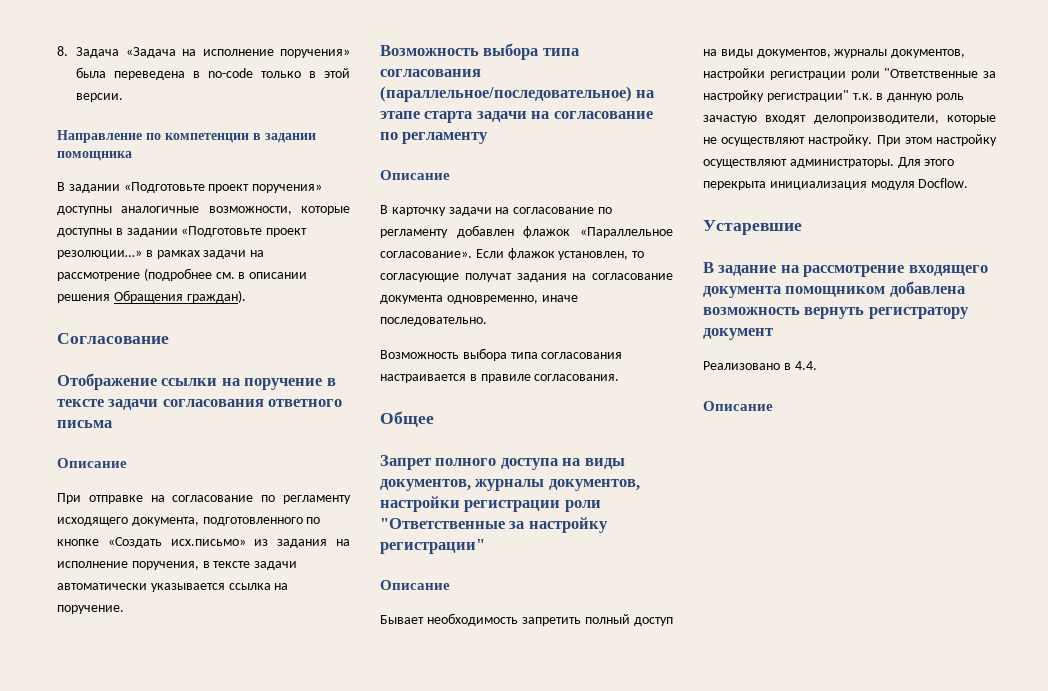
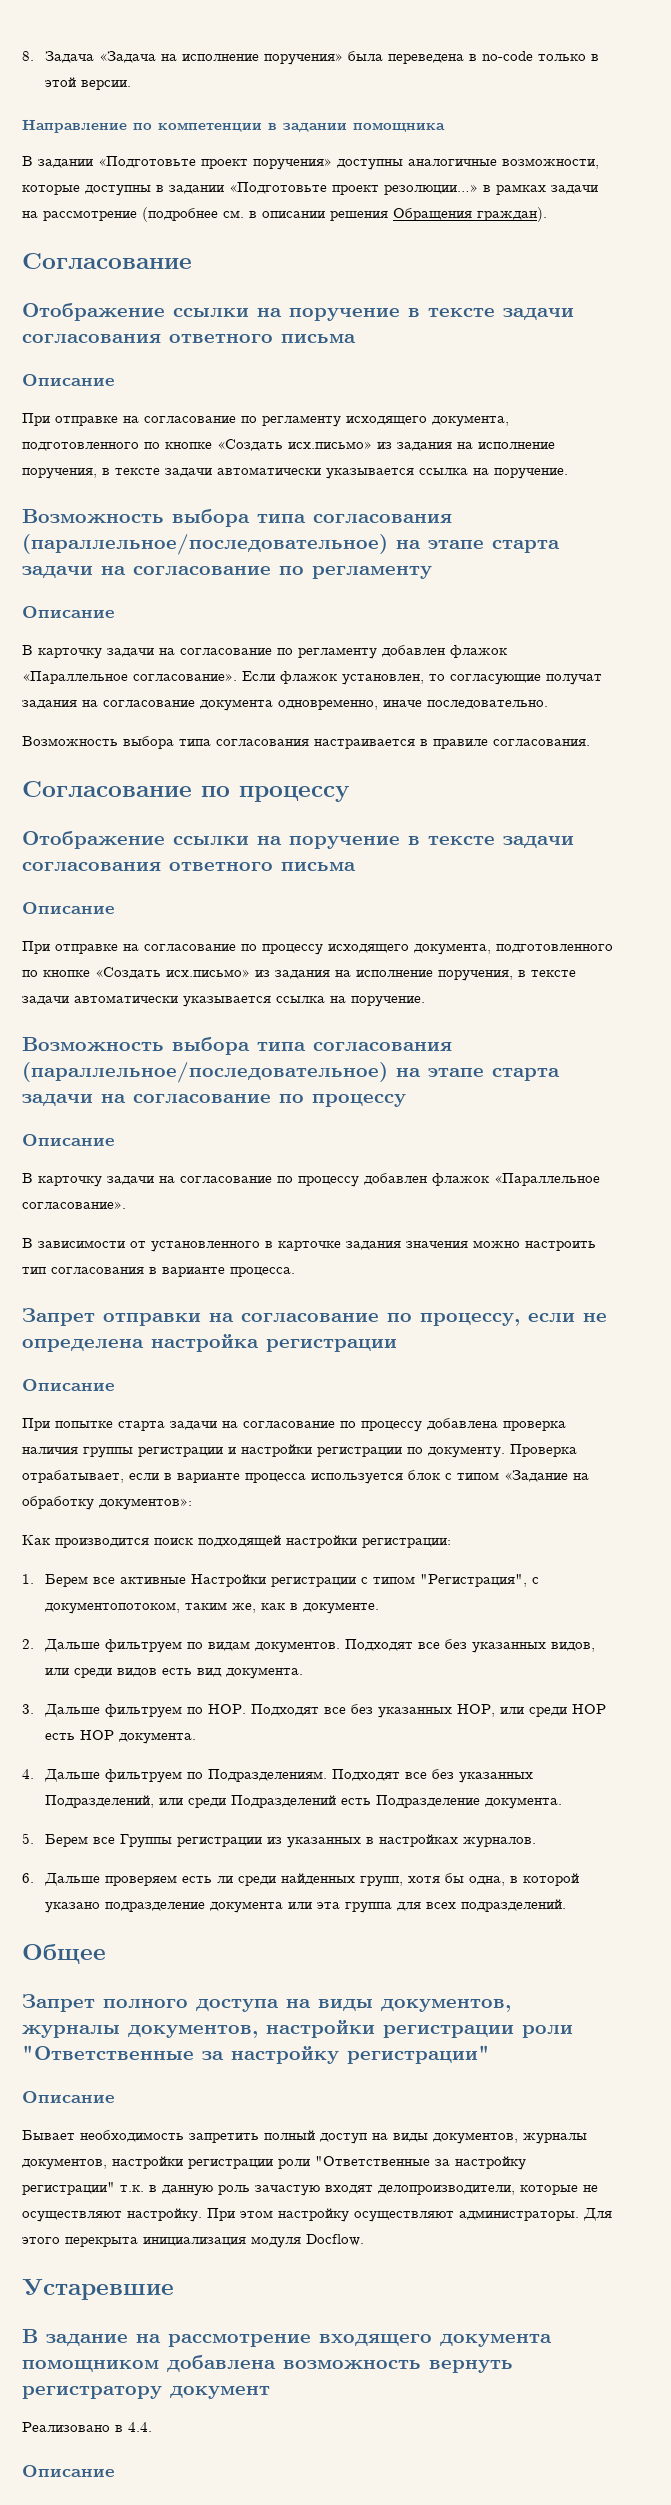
+ Согласование по процессу
+ Отображение ссылки на поручение в тексте задачи согласования ответного письма
+ Описание
+ При отправке на согласование по процессу исходящего документа, подготовленного по кнопке «Создать исх.письмо» из задания на исполнение поручения, в тексте задачи автоматически указывается ссылка на поручение.
+ Возможность выбора типа согласования (параллельное/последовательное) на этапе старта задачи на согласование по процессу
+ Описание
+ В карточку задачи на согласование по процессу добавлен флажок «Параллельное согласование».
+ В зависимости от установленного в карточке задания значения можно настроить тип согласования в варианте процесса.
+ Запрет отправки на согласование по процессу, если не определена настройка регистрации
+ Описание
+ При попытке старта задачи на согласование по процессу добавлена проверка наличия группы регистрации и настройки регистрации по документу. Проверка отрабатывает, если в варианте процесса используется блок с типом «Задание на обработку документов»:
+ Как производится поиск подходящей настройки регистрации:
+ 1. Берем все активные Настройки регистрации с типом "Регистрация", с документопотоком, таким же, как в документе.
+ 2. Дальше фильтруем по видам документов. Подходят все без указанных видов, или среди видов есть вид документа.
+ 3. Дальше фильтруем по НОР. Подходят все без указанных НОР, или среди НОР есть НОР документа.
+ 4. Дальше фильтруем по Подразделениям. Подходят все без указанных Подразделений, или среди Подразделений есть Подразделение документа.
+ 5. Берем все Группы регистрации из указанных в настройках журналов.
+ 6. Дальше проверяем есть ли среди найденных групп, хотя бы одна, в которой указано подразделение документа или эта группа для всех подразделений.

